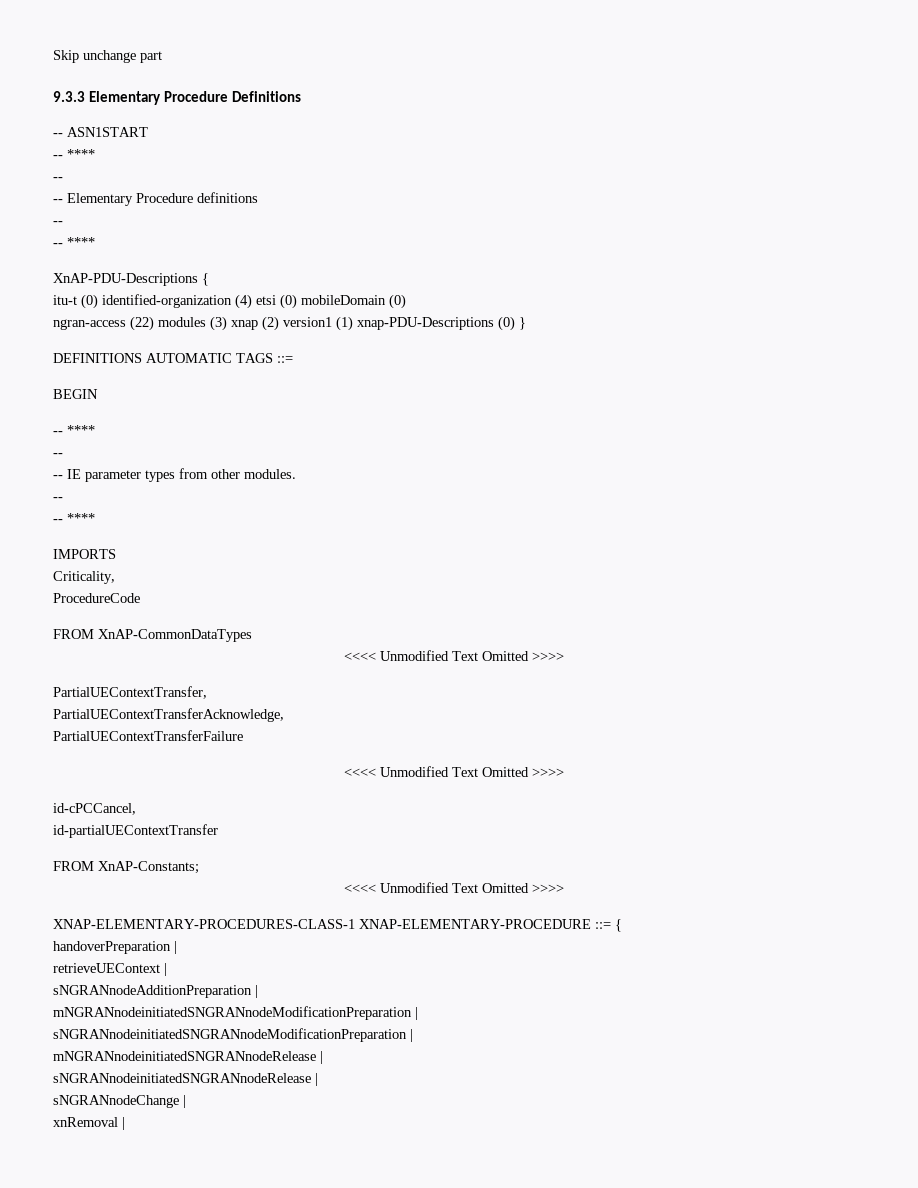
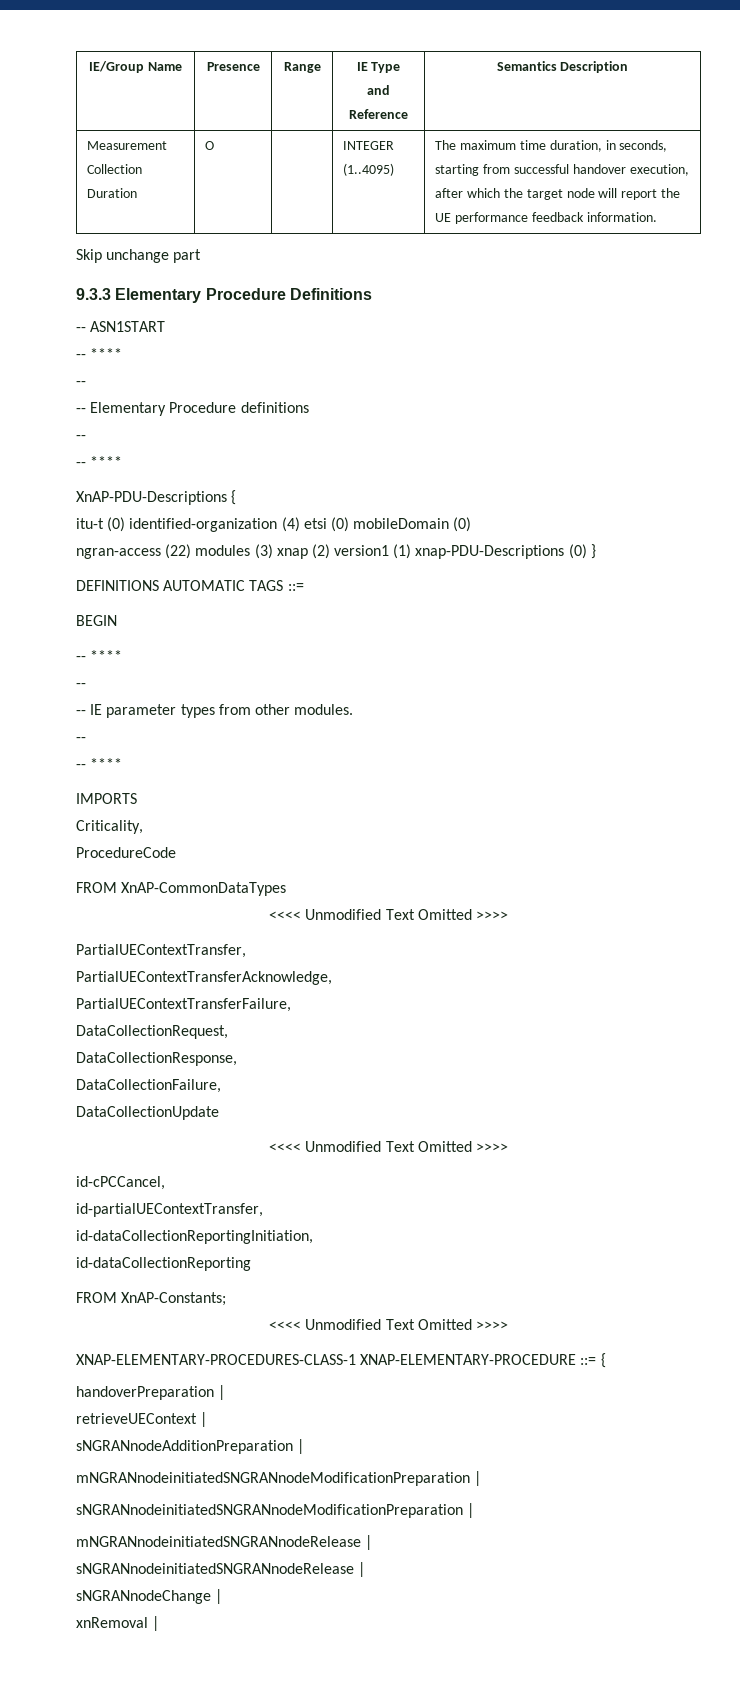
+ IE/Group Name | Presence | Range | IE Type and Reference | Semantics Description
+ Measurement Collection Duration | O | | INTEGER (1..4095) | The maximum time duration, in seconds, starting from successful handover execution, after which the target node will report the UE performance feedback information.
- PartialUEContextTransferFailure
+ PartialUEContextTransferFailure,
+ DataCollectionRequest,
+ DataCollectionResponse,
+ DataCollectionFailure,
+ DataCollectionUpdate
- id-partialUEContextTransfer
+ id-partialUEContextTransfer,
+ id-dataCollectionReportingInitiation,
+ id-dataCollectionReporting

